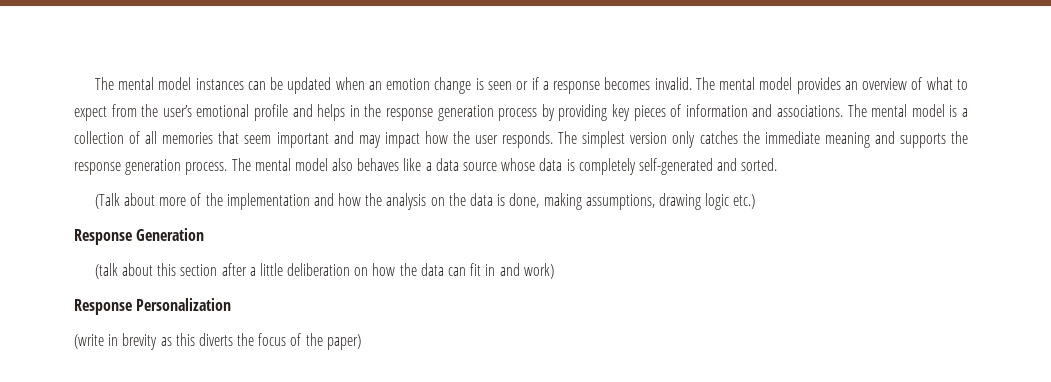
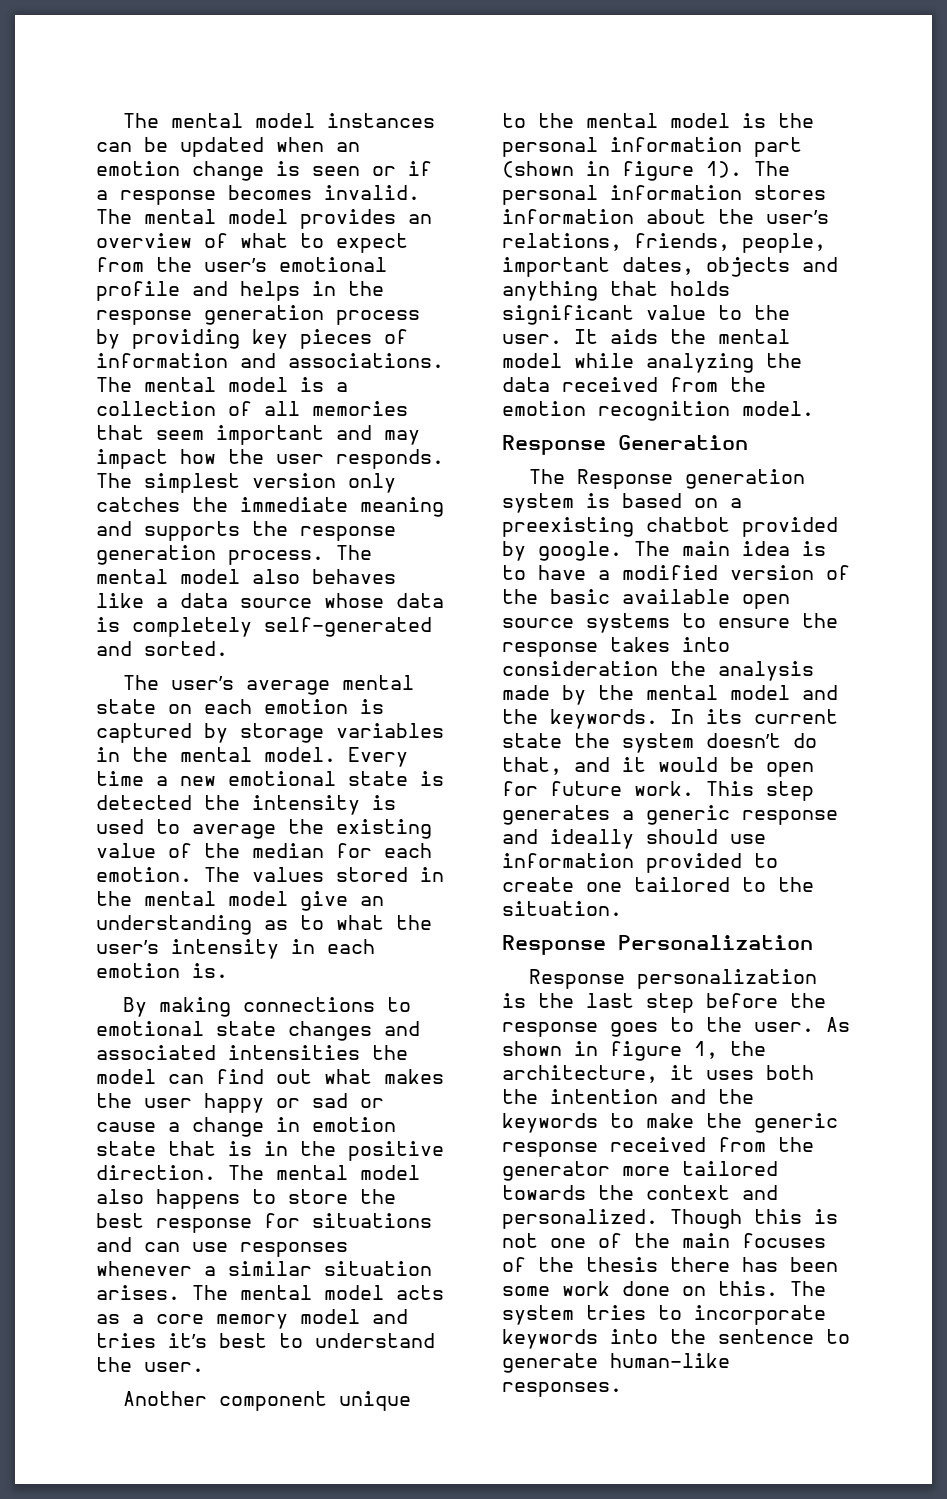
- (Talk about more of the implementation and how the analysis on the data is done, making assumptions, drawing logic etc.)
+ The user’s average mental state on each emotion is captured by storage variables in the mental model. Every time a new emotional state is detected the intensity is used to average the existing value of the median for each emotion. The values stored in the mental model give an understanding as to what the user’s intensity in each emotion is.
+ By making connections to emotional state changes and associated intensities the model can find out what makes the user happy or sad or cause a change in emotion state that is in the positive direction. The mental model also happens to store the best response for situations and can use responses whenever a similar situation arises. The mental model acts as a core memory model and tries it’s best to understand the user.
+ Another component unique to the mental model is the personal information part (shown in figure 1). The personal information stores information about the user’s relations, friends, people, important dates, objects and anything that holds significant value to the user. It aids the mental model while analyzing the data received from the emotion recognition model.
  Response Generation
- (talk about this section after a little deliberation on how the data can fit in and work)
+ The Response generation system is based on a preexisting chatbot provided by google. The main idea is to have a modified version of the basic available open source systems to ensure the response takes into consideration the analysis made by the mental model and the keywords. In its current state the system doesn’t do that, and it would be open for future work. This step generates a generic response and ideally should use information provided to create one tailored to the situation.
  Response Personalization
- (write in brevity as this diverts the focus of the paper)
+ Response personalization is the last step before the response goes to the user. As shown in figure 1, the architecture, it uses both the intention and the keywords to make the generic response received from the generator more tailored towards the context and personalized. Though this is not one of the main focuses of the thesis there has been some work done on this. The system tries to incorporate keywords into the sentence to generate human-like responses.

